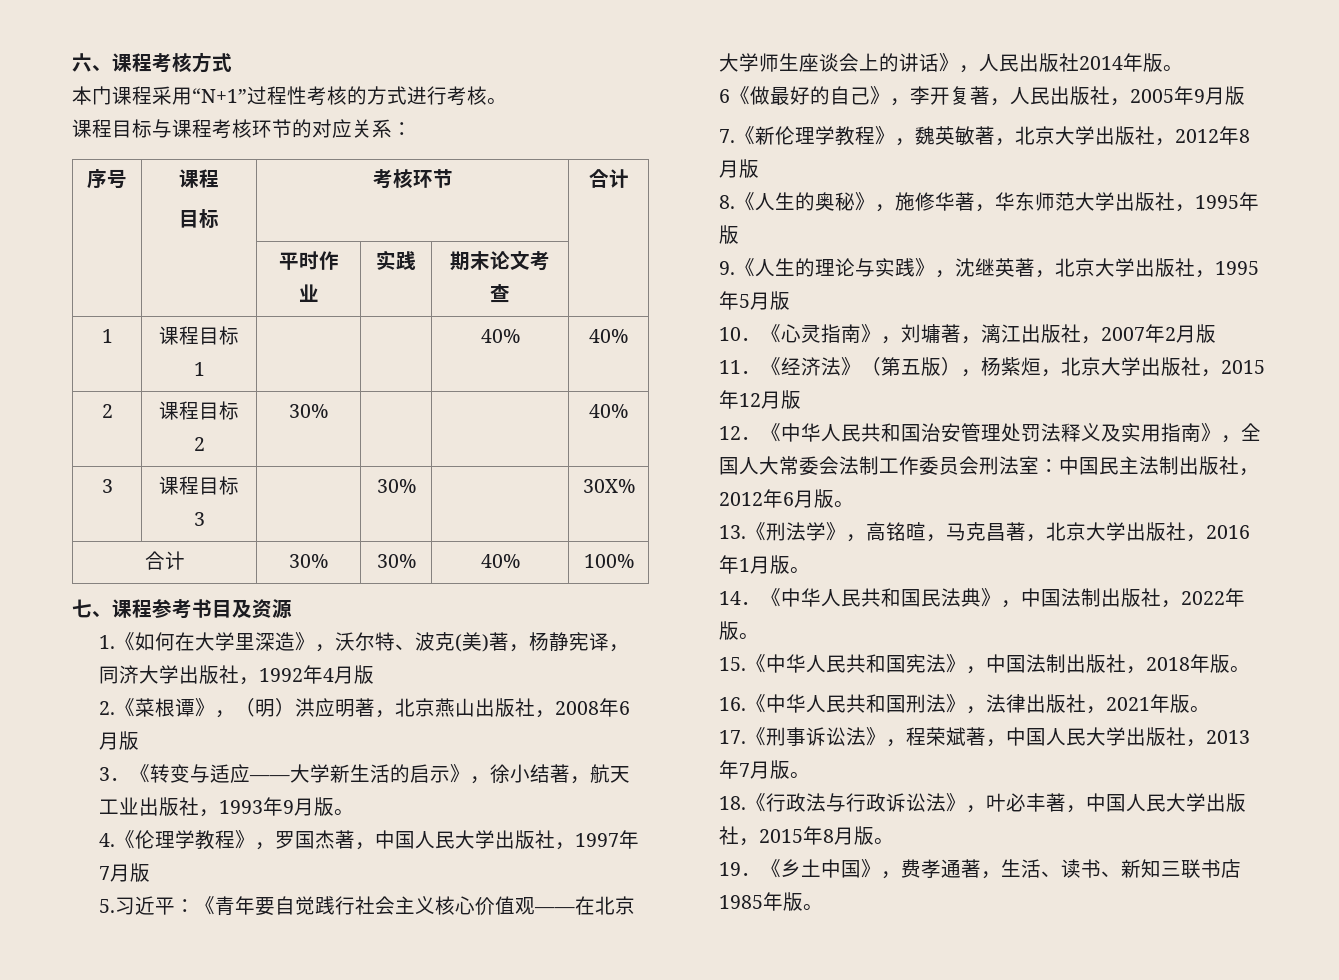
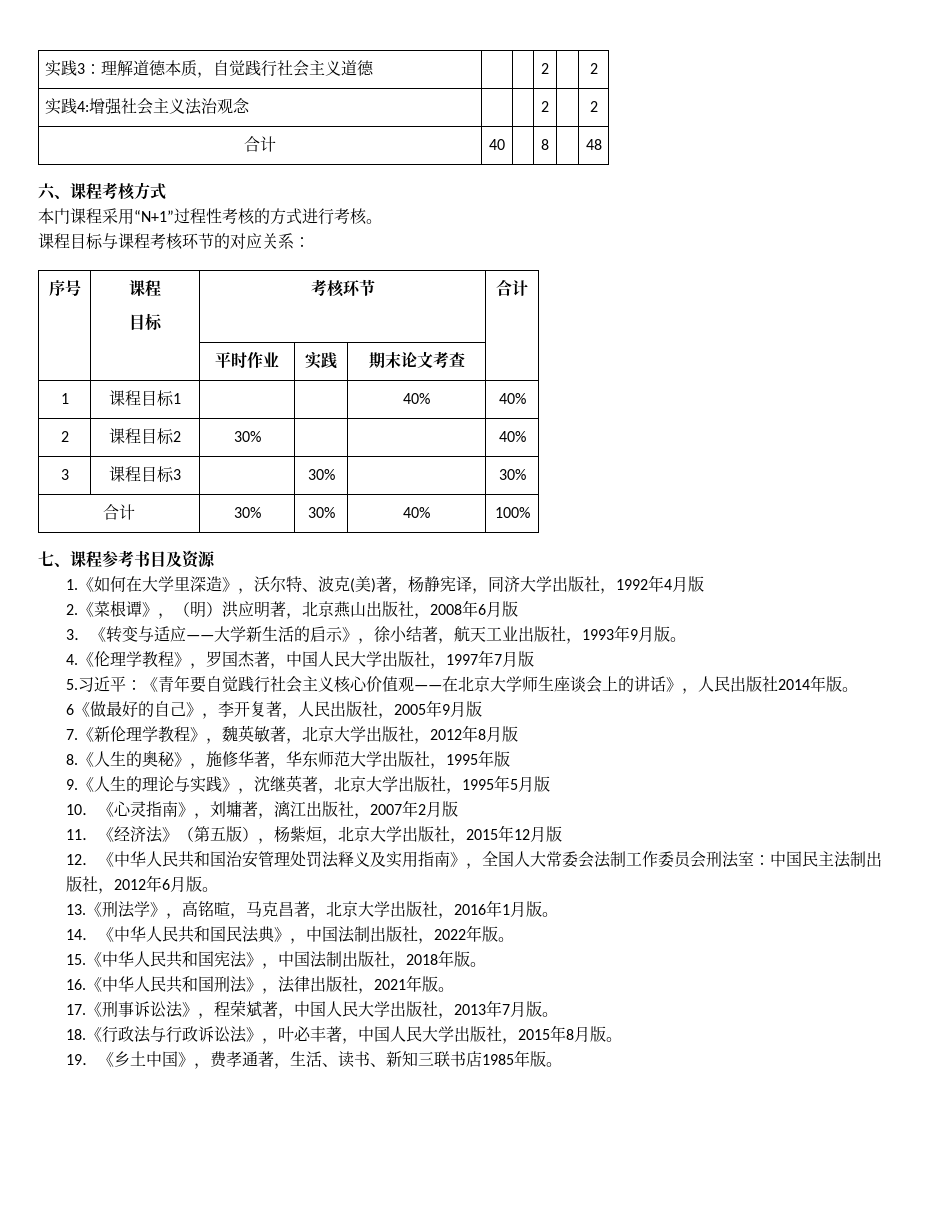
+ 实践3：理解道德本质，自觉践行社会主义道德 | | | 2 | | 2
+ 实践4:增强社会主义法治观念 | | | 2 | | 2
+ 合计 | 40 | | 8 | | 48
- 3 | 课程目标3 | | 30% | | 30X%
+ 3 | 课程目标3 | | 30% | | 30%

